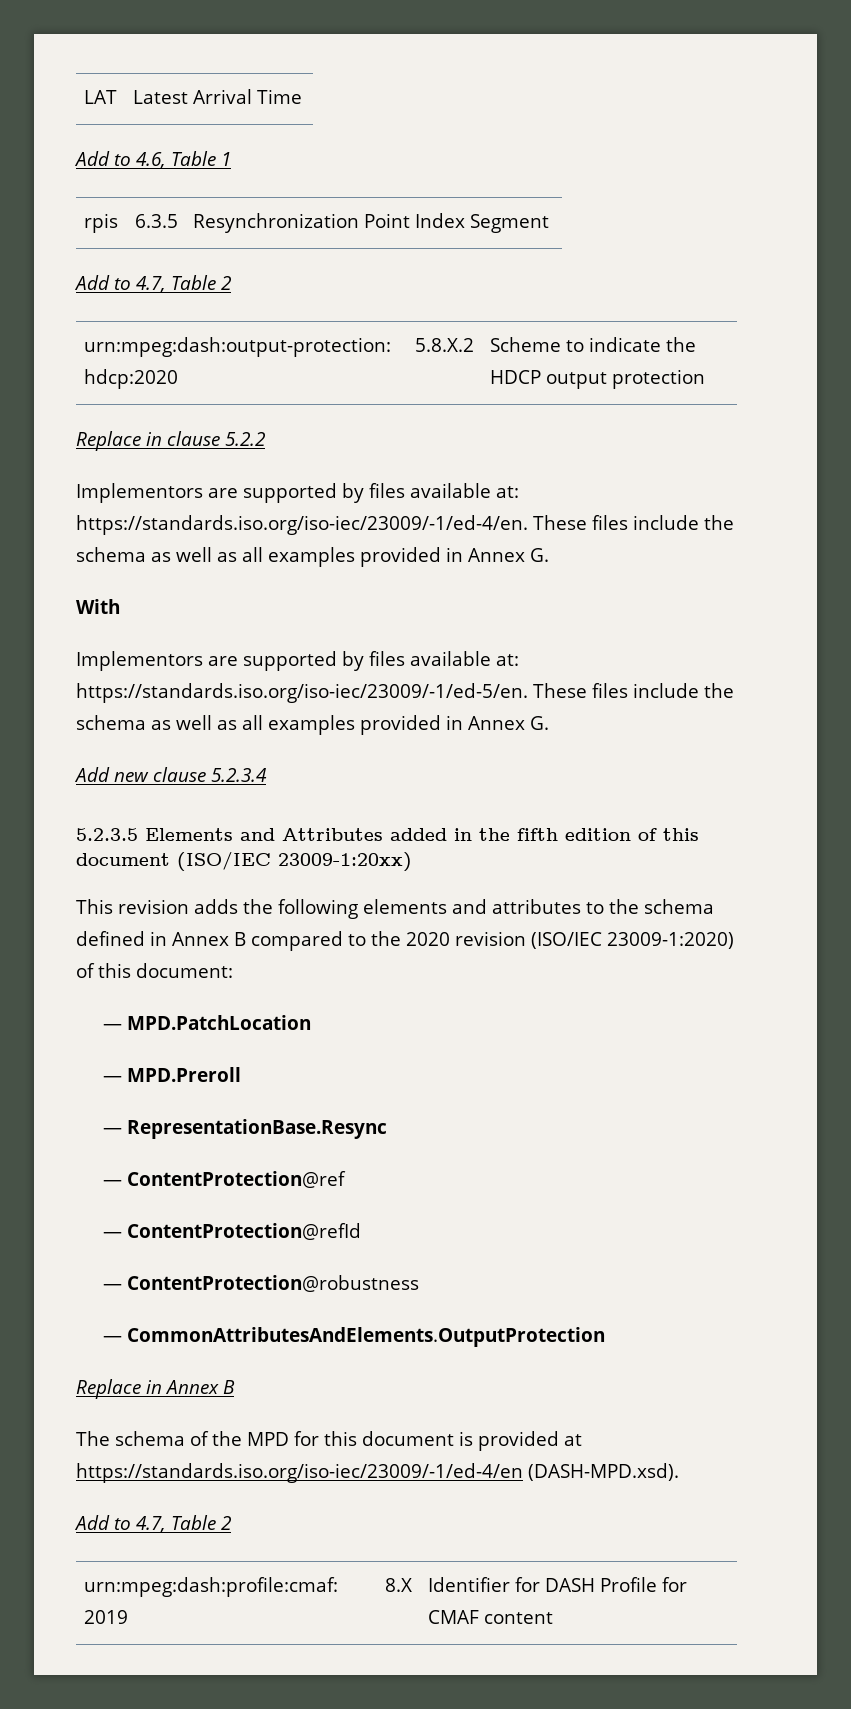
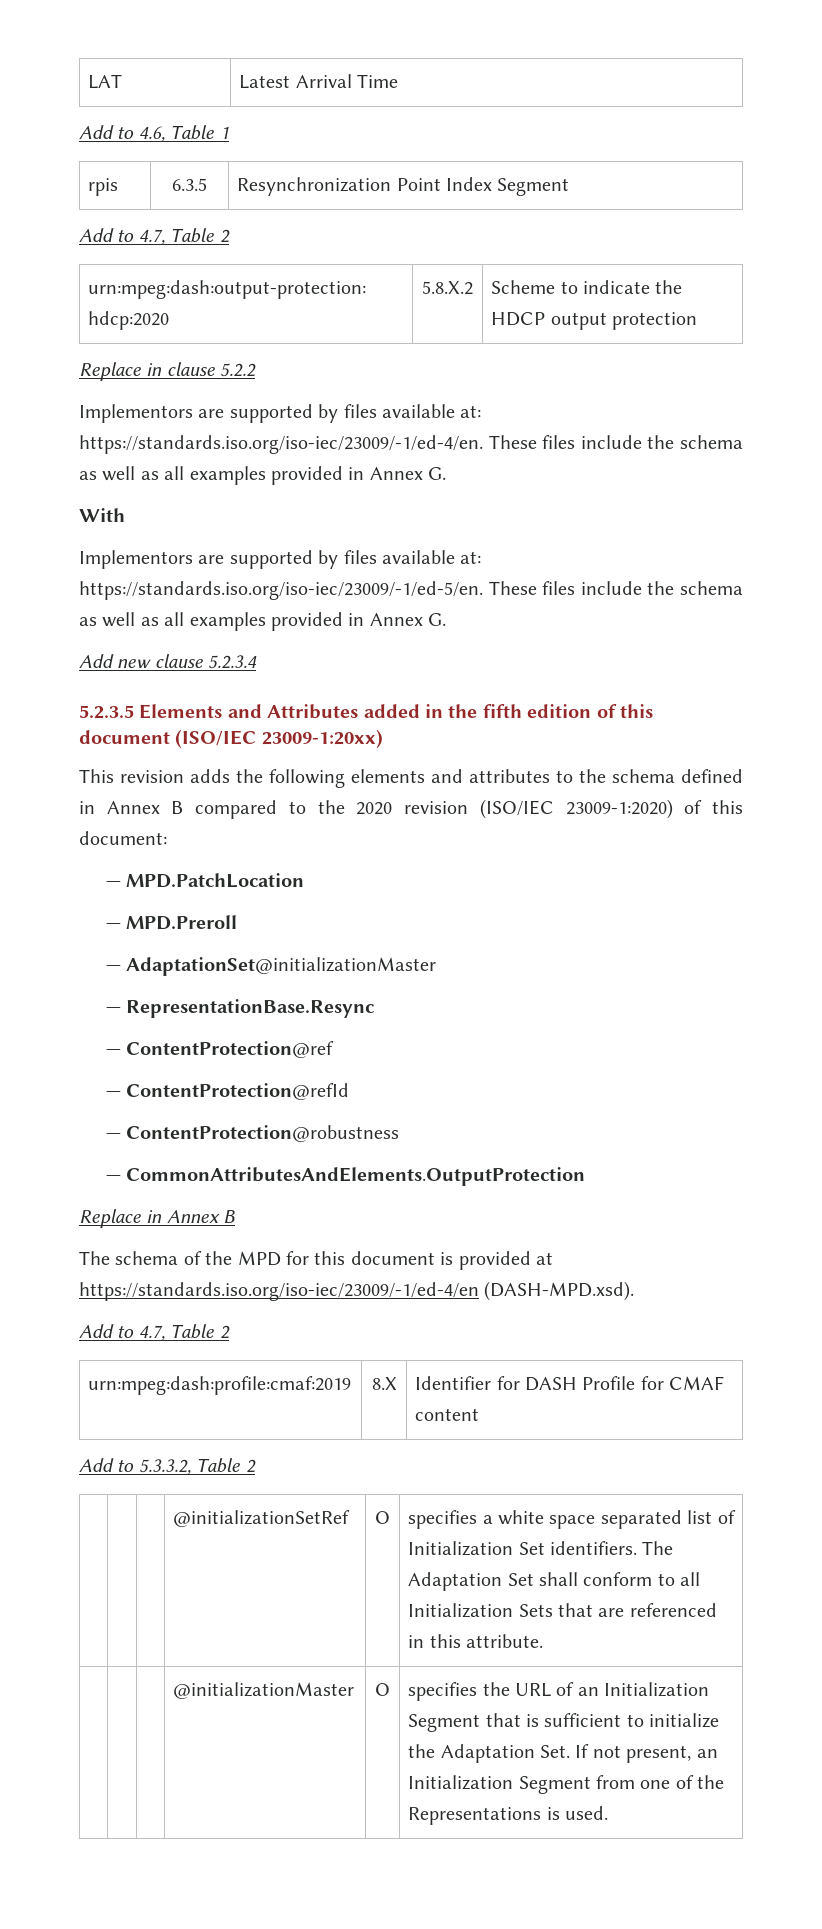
+ — AdaptationSet@initializationMaster
+ Add to 5.3.3.2, Table 2
+ | | | @initializationSetRef | O | specifies a white space separated list of Initialization Set identifiers. The Adaptation Set shall conform to all Initialization Sets that are referenced in this attribute.
+ | | | @initializationMaster | O | specifies the URL of an Initialization Segment that is sufficient to initialize the Adaptation Set. If not present, an Initialization Segment from one of the Representations is used.

